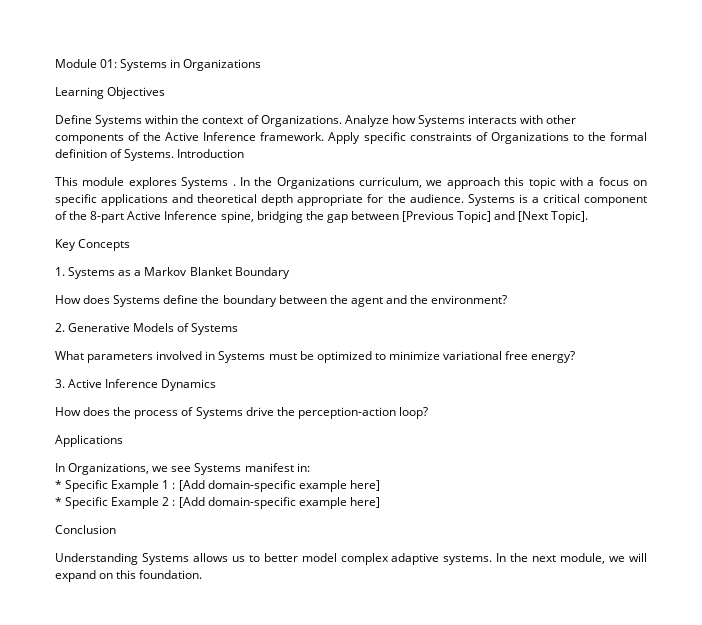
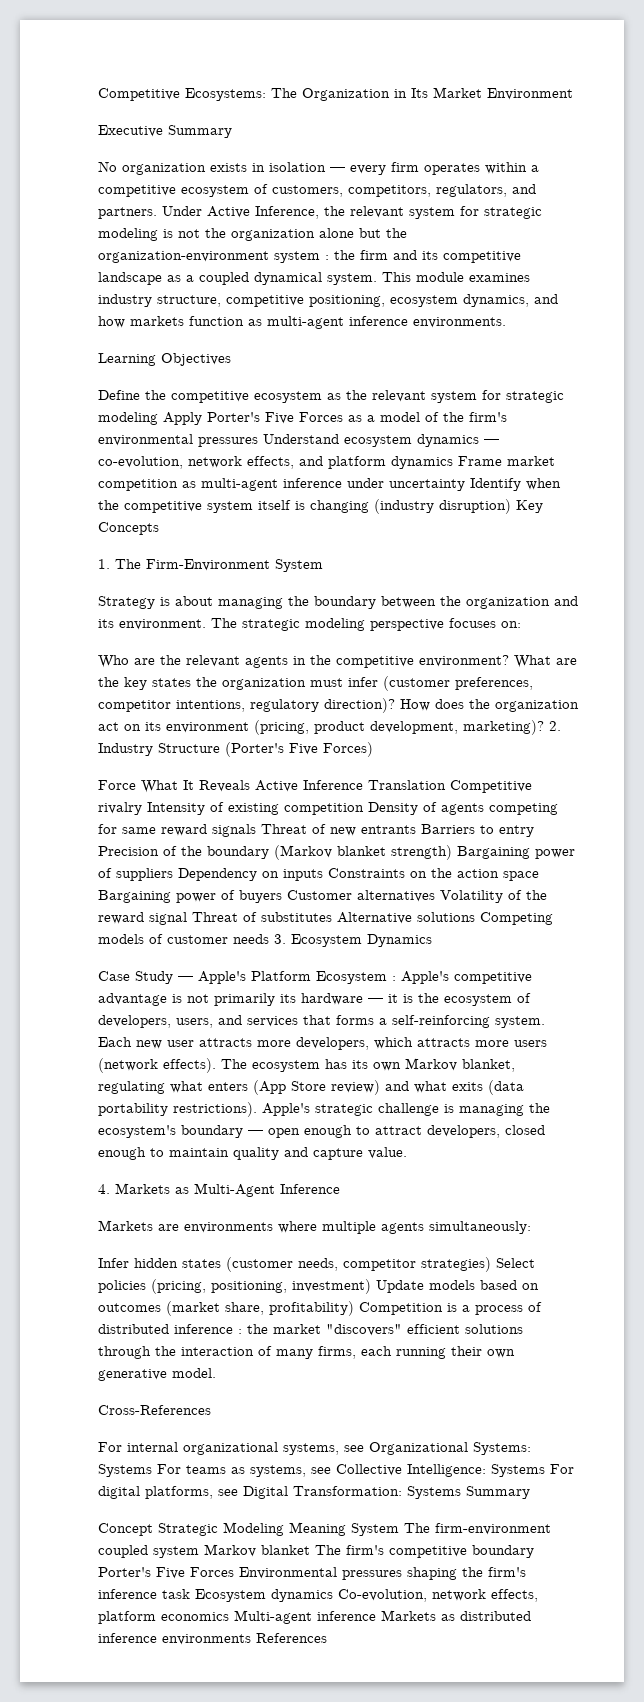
- Module 01: Systems in Organizations
+ Competitive Ecosystems: The Organization in Its Market Environment
+ Executive Summary
+ No organization exists in isolation — every firm operates within a competitive ecosystem of customers, competitors, regulators, and partners. Under Active Inference, the relevant system for strategic modeling is not the organization alone but the organization-environment system : the firm and its competitive landscape as a coupled dynamical system. This module examines industry structure, competitive positioning, ecosystem dynamics, and how markets function as multi-agent inference environments.
  Learning Objectives
- Define Systems within the context of Organizations. Analyze how Systems interacts with other components of the Active Inference framework. Apply specific constraints of Organizations to the formal definition of Systems. Introduction
- This module explores Systems . In the Organizations curriculum, we approach this topic with a focus on specific applications and theoretical depth appropriate for the audience. Systems is a critical component of the 8-part Active Inference spine, bridging the gap between [Previous Topic] and [Next Topic].
- Key Concepts
- 1. Systems as a Markov Blanket Boundary
- How does Systems define the boundary between the agent and the environment?
- 2. Generative Models of Systems
- What parameters involved in Systems must be optimized to minimize variational free energy?
- 3. Active Inference Dynamics
- How does the process of Systems drive the perception-action loop?
- Applications
- In Organizations, we see Systems manifest in:
- * Specific Example 1 : [Add domain-specific example here]
- * Specific Example 2 : [Add domain-specific example here]
- Conclusion
- Understanding Systems allows us to better model complex adaptive systems. In the next module, we will expand on this foundation.
+ Define the competitive ecosystem as the relevant system for strategic modeling Apply Porter's Five Forces as a model of the firm's environmental pressures Understand ecosystem dynamics — co-evolution, network effects, and platform dynamics Frame market competition as multi-agent inference under uncertainty Identify when the competitive system itself is changing (industry disruption) Key Concepts
+ 1. The Firm-Environment System
+ Strategy is about managing the boundary between the organization and its environment. The strategic modeling perspective focuses on:
+ Who are the relevant agents in the competitive environment? What are the key states the organization must infer (customer preferences, competitor intentions, regulatory direction)? How does the organization act on its environment (pricing, product development, marketing)? 2. Industry Structure (Porter's Five Forces)
+ Force What It Reveals Active Inference Translation Competitive rivalry Intensity of existing competition Density of agents competing for same reward signals Threat of new entrants Barriers to entry Precision of the boundary (Markov blanket strength) Bargaining power of suppliers Dependency on inputs Constraints on the action space Bargaining power of buyers Customer alternatives Volatility of the reward signal Threat of substitutes Alternative solutions Competing models of customer needs 3. Ecosystem Dynamics
+ Case Study — Apple's Platform Ecosystem : Apple's competitive advantage is not primarily its hardware — it is the ecosystem of developers, users, and services that forms a self-reinforcing system. Each new user attracts more developers, which attracts more users (network effects). The ecosystem has its own Markov blanket, regulating what enters (App Store review) and what exits (data portability restrictions). Apple's strategic challenge is managing the ecosystem's boundary — open enough to attract developers, closed enough to maintain quality and capture value.
+ 4. Markets as Multi-Agent Inference
+ Markets are environments where multiple agents simultaneously:
+ Infer hidden states (customer needs, competitor strategies) Select policies (pricing, positioning, investment) Update models based on outcomes (market share, profitability) Competition is a process of distributed inference : the market "discovers" efficient solutions through the interaction of many firms, each running their own generative model.
+ Cross-References
+ For internal organizational systems, see Organizational Systems: Systems For teams as systems, see Collective Intelligence: Systems For digital platforms, see Digital Transformation: Systems Summary
+ Concept Strategic Modeling Meaning System The firm-environment coupled system Markov blanket The firm's competitive boundary Porter's Five Forces Environmental pressures shaping the firm's inference task Ecosystem dynamics Co-evolution, network effects, platform economics Multi-agent inference Markets as distributed inference environments References

